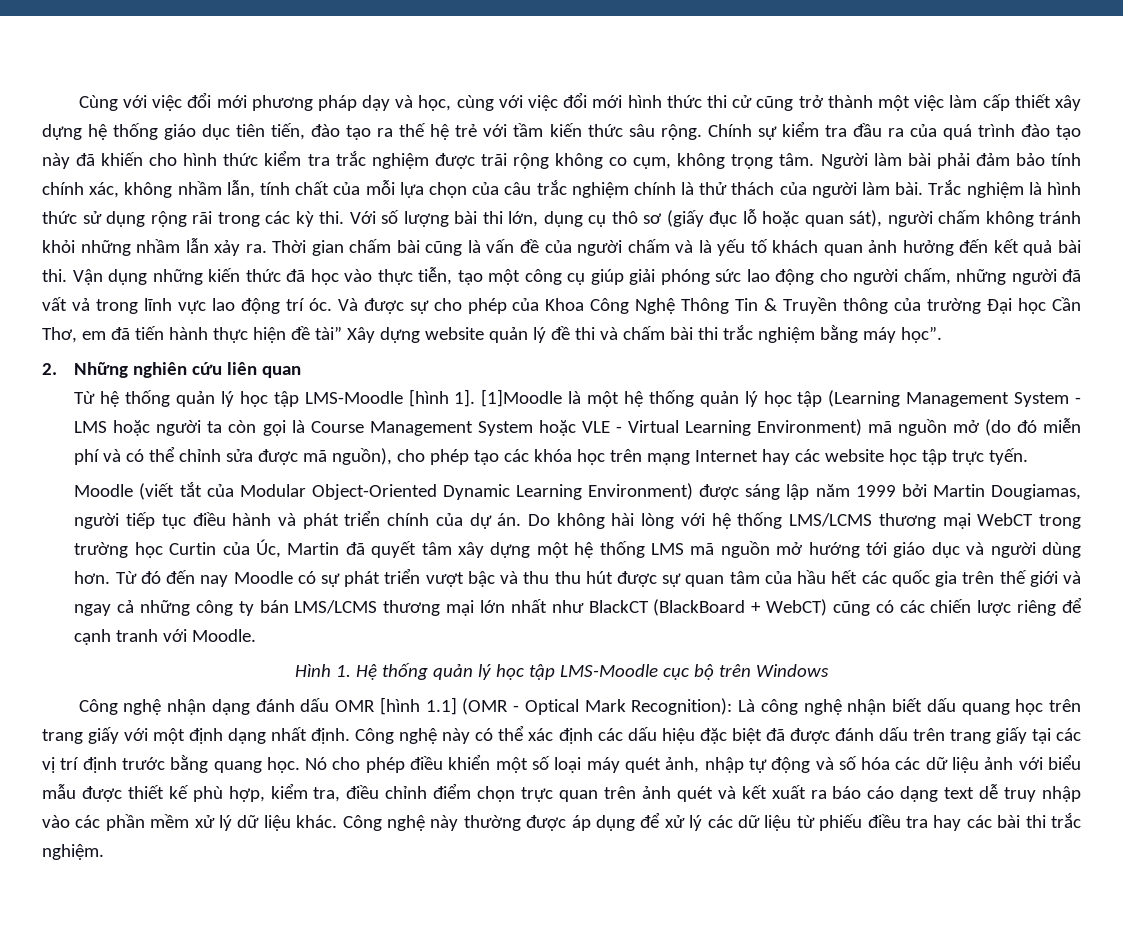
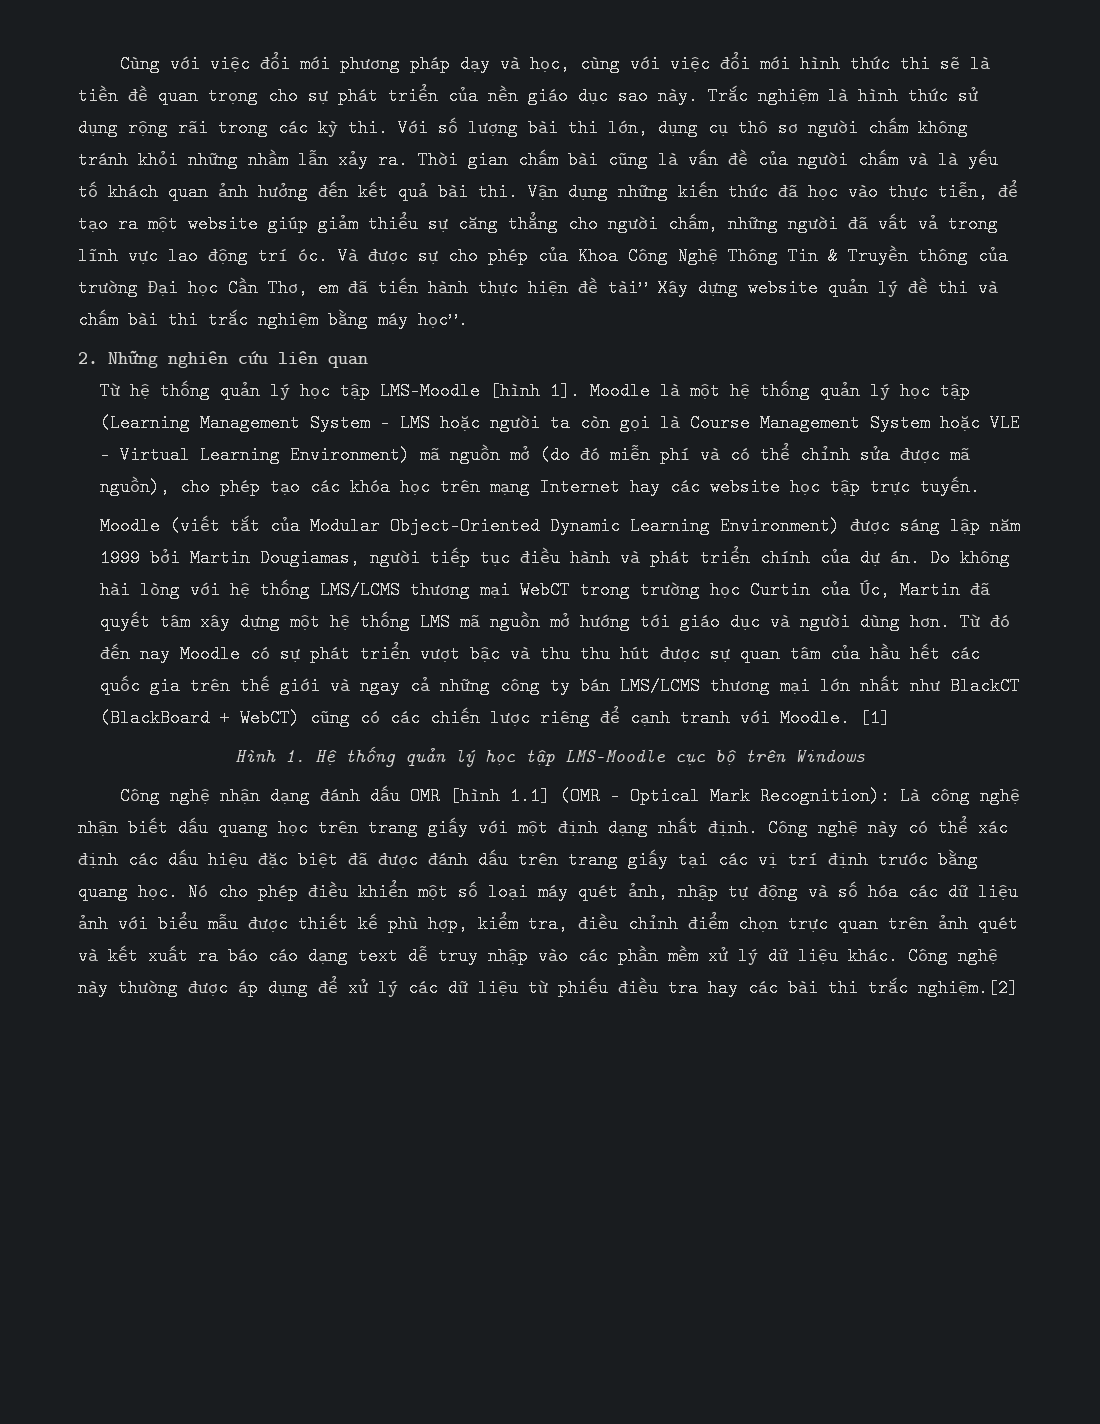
- Cùng với việc đổi mới phương pháp dạy và học, cùng với việc đổi mới hình thức thi cử cũng trở thành một việc làm cấp thiết xây dựng hệ thống giáo dục tiên tiến, đào tạo ra thế hệ trẻ với tầm kiến thức sâu rộng. Chính sự kiểm tra đầu ra của quá trình đào tạo này đã khiến cho hình thức kiểm tra trắc nghiệm được trãi rộng không co cụm, không trọng tâm. Người làm bài phải đảm bảo tính chính xác, không nhầm lẫn, tính chất của mỗi lựa chọn của câu trắc nghiệm chính là thử thách của người làm bài.
+ Cùng với việc đổi mới phương pháp dạy và học, cùng với việc đổi mới hình thức thi sẽ là tiền đề quan trọng cho sự phát triển của nền giáo dục sao này.
- Với số lượng bài thi lớn, dụng cụ thô sơ (giấy đục lỗ hoặc quan sát), người chấm không tránh khỏi những nhầm lẫn xảy ra.
+ Với số lượng bài thi lớn, dụng cụ thô sơ người chấm không tránh khỏi những nhầm lẫn xảy ra.
- Vận dụng những kiến thức đã học vào thực tiễn, tạo một công cụ giúp giải phóng sức lao động cho người chấm, những người đã vất vả trong lĩnh vực lao động trí óc.
+ Vận dụng những kiến thức đã học vào thực tiễn, để tạo ra một website giúp giảm thiểu sự căng thẳng cho người chấm, những người đã vất vả trong lĩnh vực lao động trí óc.
- [1]Moodle là một hệ thống quản lý học tập (Learning Management System - LMS hoặc người ta còn gọi là Course Management System hoặc VLE - Virtual Learning Environment) mã nguồn mở (do đó miễn phí và có thể chỉnh sửa được mã nguồn), cho phép tạo các khóa học trên mạng Internet hay các website học tập trực tyến.
+ Moodle là một hệ thống quản lý học tập (Learning Management System - LMS hoặc người ta còn gọi là Course Management System hoặc VLE - Virtual Learning Environment) mã nguồn mở (do đó miễn phí và có thể chỉnh sửa được mã nguồn), cho phép tạo các khóa học trên mạng Internet hay các website học tập trực tuyến.
+ [1]
- Công nghệ này thường được áp dụng để xử lý các dữ liệu từ phiếu điều tra hay các bài thi trắc nghiệm.
+ Công nghệ này thường được áp dụng để xử lý các dữ liệu từ phiếu điều tra hay các bài thi trắc nghiệm.[2]

